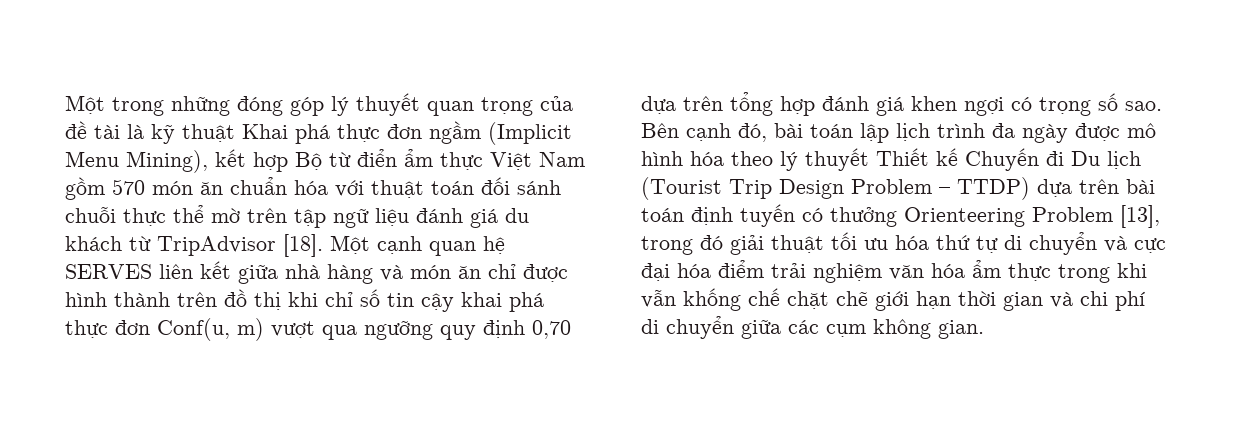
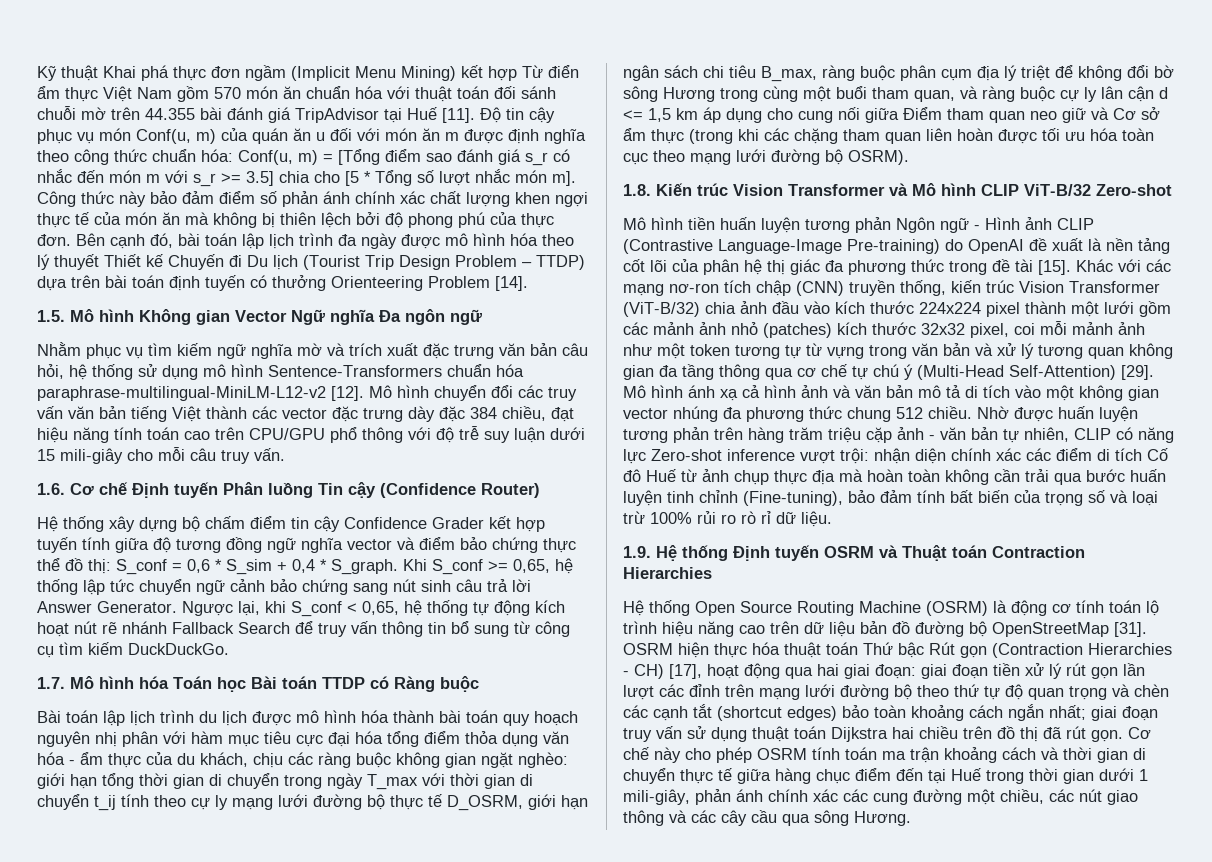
- Một trong những đóng góp lý thuyết quan trọng của đề tài là kỹ thuật Khai phá thực đơn ngầm (Implicit Menu Mining), kết hợp Bộ từ điển ẩm thực Việt Nam gồm 570 món ăn chuẩn hóa với thuật toán đối sánh chuỗi thực thể mờ trên tập ngữ liệu đánh giá du khách từ TripAdvisor [18]. Một cạnh quan hệ SERVES liên kết giữa nhà hàng và món ăn chỉ được hình thành trên đồ thị khi chỉ số tin cậy khai phá thực đơn Conf(u, m) vượt qua ngưỡng quy định 0,70 dựa trên tổng hợp đánh giá khen ngợi có trọng số sao.
+ Kỹ thuật Khai phá thực đơn ngầm (Implicit Menu Mining) kết hợp Từ điển ẩm thực Việt Nam gồm 570 món ăn chuẩn hóa với thuật toán đối sánh chuỗi mờ trên 44.355 bài đánh giá TripAdvisor tại Huế [11]. Độ tin cậy phục vụ món Conf(u, m) của quán ăn u đối với món ăn m được định nghĩa theo công thức chuẩn hóa: Conf(u, m) = [Tổng điểm sao đánh giá s_r có nhắc đến món m với s_r >= 3.5] chia cho [5 * Tổng số lượt nhắc món m]. Công thức này bảo đảm điểm số phản ánh chính xác chất lượng khen ngợi thực tế của món ăn mà không bị thiên lệch bởi độ phong phú của thực đơn.
- Bên cạnh đó, bài toán lập lịch trình đa ngày được mô hình hóa theo lý thuyết Thiết kế Chuyến đi Du lịch (Tourist Trip Design Problem – TTDP) dựa trên bài toán định tuyến có thưởng Orienteering Problem [13], trong đó giải thuật tối ưu hóa thứ tự di chuyển và cực đại hóa điểm trải nghiệm văn hóa ẩm thực trong khi vẫn khống chế chặt chẽ giới hạn thời gian và chi phí di chuyển giữa các cụm không gian.
+ Bên cạnh đó, bài toán lập lịch trình đa ngày được mô hình hóa theo lý thuyết Thiết kế Chuyến đi Du lịch (Tourist Trip Design Problem – TTDP) dựa trên bài toán định tuyến có thưởng Orienteering Problem [14].
+ 1.5. Mô hình Không gian Vector Ngữ nghĩa Đa ngôn ngữ
+ Nhằm phục vụ tìm kiếm ngữ nghĩa mờ và trích xuất đặc trưng văn bản câu hỏi, hệ thống sử dụng mô hình Sentence-Transformers chuẩn hóa paraphrase-multilingual-MiniLM-L12-v2 [12]. Mô hình chuyển đổi các truy vấn văn bản tiếng Việt thành các vector đặc trưng dày đặc 384 chiều, đạt hiệu năng tính toán cao trên CPU/GPU phổ thông với độ trễ suy luận dưới 15 mili-giây cho mỗi câu truy vấn.
+ 1.6. Cơ chế Định tuyến Phân luồng Tin cậy (Confidence Router)
+ Hệ thống xây dựng bộ chấm điểm tin cậy Confidence Grader kết hợp tuyến tính giữa độ tương đồng ngữ nghĩa vector và điểm bảo chứng thực thể đồ thị: S_conf = 0,6 * S_sim + 0,4 * S_graph. Khi S_conf >= 0,65, hệ thống lập tức chuyển ngữ cảnh bảo chứng sang nút sinh câu trả lời Answer Generator. Ngược lại, khi S_conf < 0,65, hệ thống tự động kích hoạt nút rẽ nhánh Fallback Search để truy vấn thông tin bổ sung từ công cụ tìm kiếm DuckDuckGo.
+ 1.7. Mô hình hóa Toán học Bài toán TTDP có Ràng buộc
+ Bài toán lập lịch trình du lịch được mô hình hóa thành bài toán quy hoạch nguyên nhị phân với hàm mục tiêu cực đại hóa tổng điểm thỏa dụng văn hóa - ẩm thực của du khách, chịu các ràng buộc không gian ngặt nghèo: giới hạn tổng thời gian di chuyển trong ngày T_max với thời gian di chuyển t_ij tính theo cự ly mạng lưới đường bộ thực tế D_OSRM, giới hạn ngân sách chi tiêu B_max, ràng buộc phân cụm địa lý triệt để không đổi bờ sông Hương trong cùng một buổi tham quan, và ràng buộc cự ly lân cận d <= 1,5 km áp dụng cho cung nối giữa Điểm tham quan neo giữ và Cơ sở ẩm thực (trong khi các chặng tham quan liên hoàn được tối ưu hóa toàn cục theo mạng lưới đường bộ OSRM).
+ 1.8. Kiến trúc Vision Transformer và Mô hình CLIP ViT-B/32 Zero-shot
+ Mô hình tiền huấn luyện tương phản Ngôn ngữ - Hình ảnh CLIP (Contrastive Language-Image Pre-training) do OpenAI đề xuất là nền tảng cốt lõi của phân hệ thị giác đa phương thức trong đề tài [15]. Khác với các mạng nơ-ron tích chập (CNN) truyền thống, kiến trúc Vision Transformer (ViT-B/32) chia ảnh đầu vào kích thước 224x224 pixel thành một lưới gồm các mảnh ảnh nhỏ (patches) kích thước 32x32 pixel, coi mỗi mảnh ảnh như một token tương tự từ vựng trong văn bản và xử lý tương quan không gian đa tầng thông qua cơ chế tự chú ý (Multi-Head Self-Attention) [29]. Mô hình ánh xạ cả hình ảnh và văn bản mô tả di tích vào một không gian vector nhúng đa phương thức chung 512 chiều. Nhờ được huấn luyện tương phản trên hàng trăm triệu cặp ảnh - văn bản tự nhiên, CLIP có năng lực Zero-shot inference vượt trội: nhận diện chính xác các điểm di tích Cố đô Huế từ ảnh chụp thực địa mà hoàn toàn không cần trải qua bước huấn luyện tinh chỉnh (Fine-tuning), bảo đảm tính bất biến của trọng số và loại trừ 100% rủi ro rò rỉ dữ liệu.
+ 1.9. Hệ thống Định tuyến OSRM và Thuật toán Contraction Hierarchies
+ Hệ thống Open Source Routing Machine (OSRM) là động cơ tính toán lộ trình hiệu năng cao trên dữ liệu bản đồ đường bộ OpenStreetMap [31]. OSRM hiện thực hóa thuật toán Thứ bậc Rút gọn (Contraction Hierarchies - CH) [17], hoạt động qua hai giai đoạn: giai đoạn tiền xử lý rút gọn lần lượt các đỉnh trên mạng lưới đường bộ theo thứ tự độ quan trọng và chèn các cạnh tắt (shortcut edges) bảo toàn khoảng cách ngắn nhất; giai đoạn truy vấn sử dụng thuật toán Dijkstra hai chiều trên đồ thị đã rút gọn. Cơ chế này cho phép OSRM tính toán ma trận khoảng cách và thời gian di chuyển thực tế giữa hàng chục điểm đến tại Huế trong thời gian dưới 1 mili-giây, phản ánh chính xác các cung đường một chiều, các nút giao thông và các cây cầu qua sông Hương.

